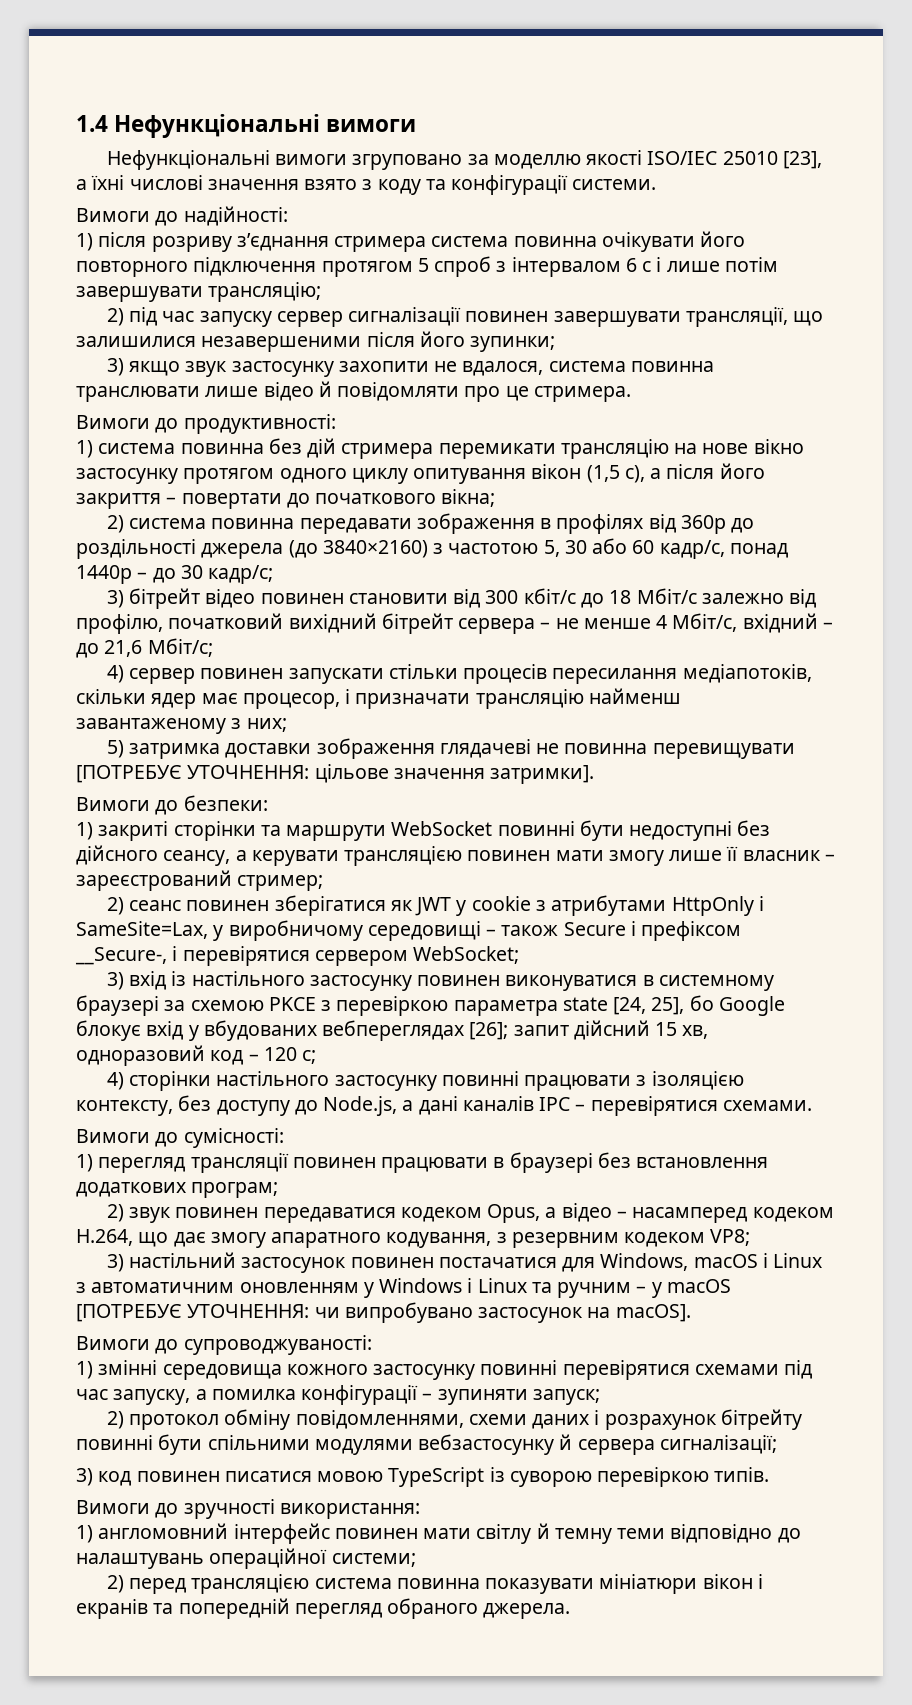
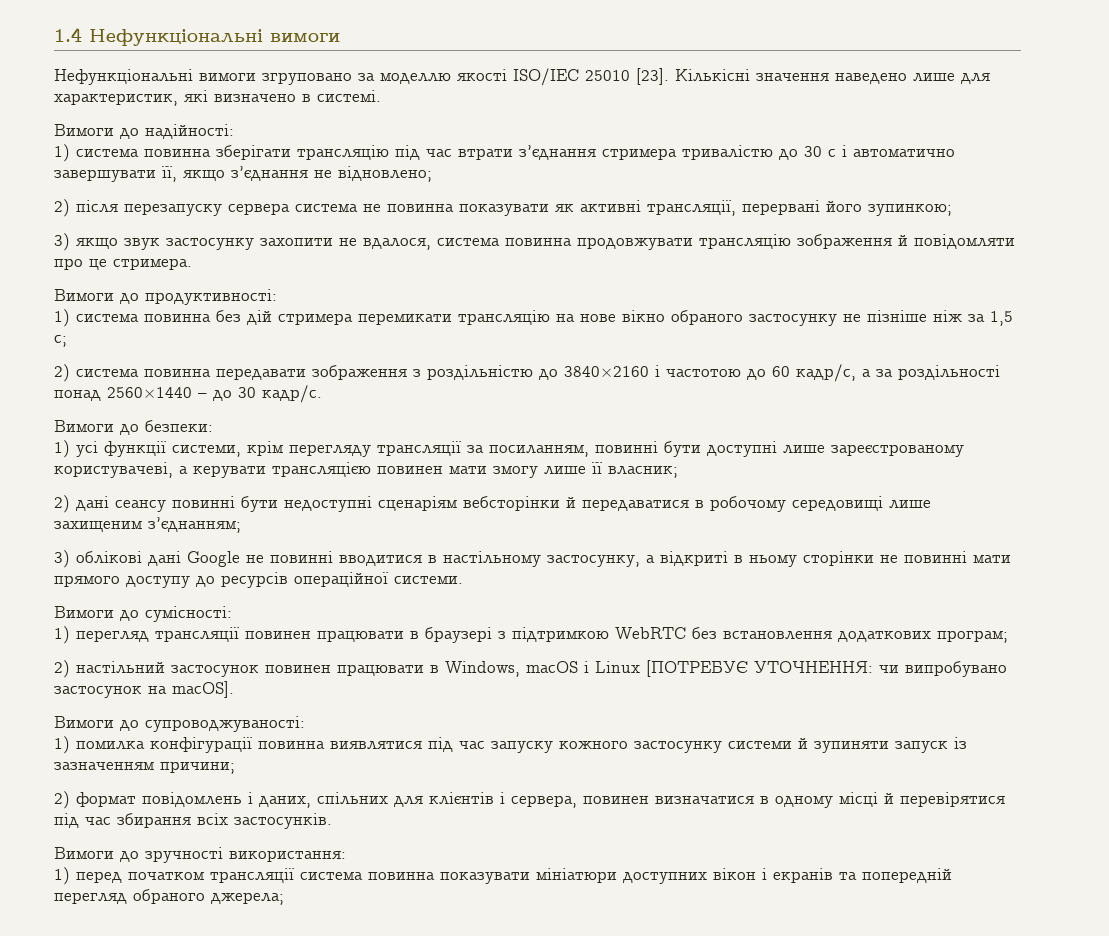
- Нефункціональні вимоги згруповано за моделлю якості ISO/IEC 25010 [23], а їхні числові значення взято з коду та конфігурації системи.
+ Нефункціональні вимоги згруповано за моделлю якості ISO/IEC 25010 [23]. Кількісні значення наведено лише для характеристик, які визначено в системі.
  Вимоги до надійності:
- 1) після розриву з’єднання стримера система повинна очікувати його повторного підключення протягом 5 спроб з інтервалом 6 с і лише потім завершувати трансляцію;
- 2) під час запуску сервер сигналізації повинен завершувати трансляції, що залишилися незавершеними після його зупинки;
+ 1) система повинна зберігати трансляцію під час втрати з’єднання стримера тривалістю до 30 с і автоматично завершувати її, якщо з’єднання не відновлено;
+ 2) після перезапуску сервера система не повинна показувати як активні трансляції, перервані його зупинкою;
- 3) якщо звук застосунку захопити не вдалося, система повинна транслювати лише відео й повідомляти про це стримера.
+ 3) якщо звук застосунку захопити не вдалося, система повинна продовжувати трансляцію зображення й повідомляти про це стримера.
- 1) система повинна без дій стримера перемикати трансляцію на нове вікно застосунку протягом одного циклу опитування вікон (1,5 с), а після його закриття – повертати до початкового вікна;
+ 1) система повинна без дій стримера перемикати трансляцію на нове вікно обраного застосунку не пізніше ніж за 1,5 с;
- 2) система повинна передавати зображення в профілях від 360p до роздільності джерела (до 3840×2160) з частотою 5, 30 або 60 кадр/с, понад 1440p – до 30 кадр/с;
- 3) бітрейт відео повинен становити від 300 кбіт/с до 18 Мбіт/с залежно від профілю, початковий вихідний бітрейт сервера – не менше 4 Мбіт/с, вхідний – до 21,6 Мбіт/с;
- 4) сервер повинен запускати стільки процесів пересилання медіапотоків, скільки ядер має процесор, і призначати трансляцію найменш завантаженому з них;
- 5) затримка доставки зображення глядачеві не повинна перевищувати [ПОТРЕБУЄ УТОЧНЕННЯ: цільове значення затримки].
+ 2) система повинна передавати зображення з роздільністю до 3840×2160 і частотою до 60 кадр/с, а за роздільності понад 2560×1440 – до 30 кадр/с.
  Вимоги до безпеки:
- 1) закриті сторінки та маршрути WebSocket повинні бути недоступні без дійсного сеансу, а керувати трансляцією повинен мати змогу лише її власник – зареєстрований стример;
- 2) сеанс повинен зберігатися як JWT у cookie з атрибутами HttpOnly і SameSite=Lax, у виробничому середовищі – також Secure і префіксом __Secure-, і перевірятися сервером WebSocket;
- 3) вхід із настільного застосунку повинен виконуватися в системному браузері за схемою PKCE з перевіркою параметра state [24, 25], бо Google блокує вхід у вбудованих вебпереглядах [26]; запит дійсний 15 хв, одноразовий код – 120 с;
- 4) сторінки настільного застосунку повинні працювати з ізоляцією контексту, без доступу до Node.js, а дані каналів IPC – перевірятися схемами.
+ 1) усі функції системи, крім перегляду трансляції за посиланням, повинні бути доступні лише зареєстрованому користувачеві, а керувати трансляцією повинен мати змогу лише її власник;
+ 2) дані сеансу повинні бути недоступні сценаріям вебсторінки й передаватися в робочому середовищі лише захищеним з’єднанням;
+ 3) облікові дані Google не повинні вводитися в настільному застосунку, а відкриті в ньому сторінки не повинні мати прямого доступу до ресурсів операційної системи.
- 1) перегляд трансляції повинен працювати в браузері без встановлення додаткових програм;
+ 1) перегляд трансляції повинен працювати в браузері з підтримкою WebRTC без встановлення додаткових програм;
- 2) звук повинен передаватися кодеком Opus, а відео – насамперед кодеком H.264, що дає змогу апаратного кодування, з резервним кодеком VP8;
- 3) настільний застосунок повинен постачатися для Windows, macOS і Linux з автоматичним оновленням у Windows і Linux та ручним – у macOS [ПОТРЕБУЄ УТОЧНЕННЯ: чи випробувано застосунок на macOS].
+ 2) настільний застосунок повинен працювати в Windows, macOS і Linux [ПОТРЕБУЄ УТОЧНЕННЯ: чи випробувано застосунок на macOS].
- 1) змінні середовища кожного застосунку повинні перевірятися схемами під час запуску, а помилка конфігурації – зупиняти запуск;
- 2) протокол обміну повідомленнями, схеми даних і розрахунок бітрейту повинні бути спільними модулями вебзастосунку й сервера сигналізації;
- 3) код повинен писатися мовою TypeScript із суворою перевіркою типів.
+ 1) помилка конфігурації повинна виявлятися під час запуску кожного застосунку системи й зупиняти запуск із зазначенням причини;
+ 2) формат повідомлень і даних, спільних для клієнтів і сервера, повинен визначатися в одному місці й перевірятися під час збирання всіх застосунків.
- 1) англомовний інтерфейс повинен мати світлу й темну теми відповідно до налаштувань операційної системи;
- 2) перед трансляцією система повинна показувати мініатюри вікон і екранів та попередній перегляд обраного джерела.
+ 1) перед початком трансляції система повинна показувати мініатюри доступних вікон і екранів та попередній перегляд обраного джерела;

